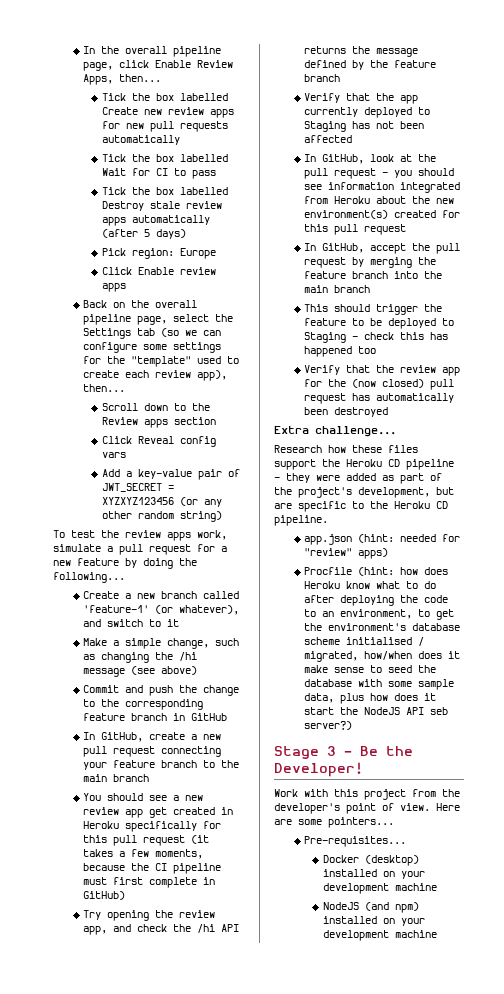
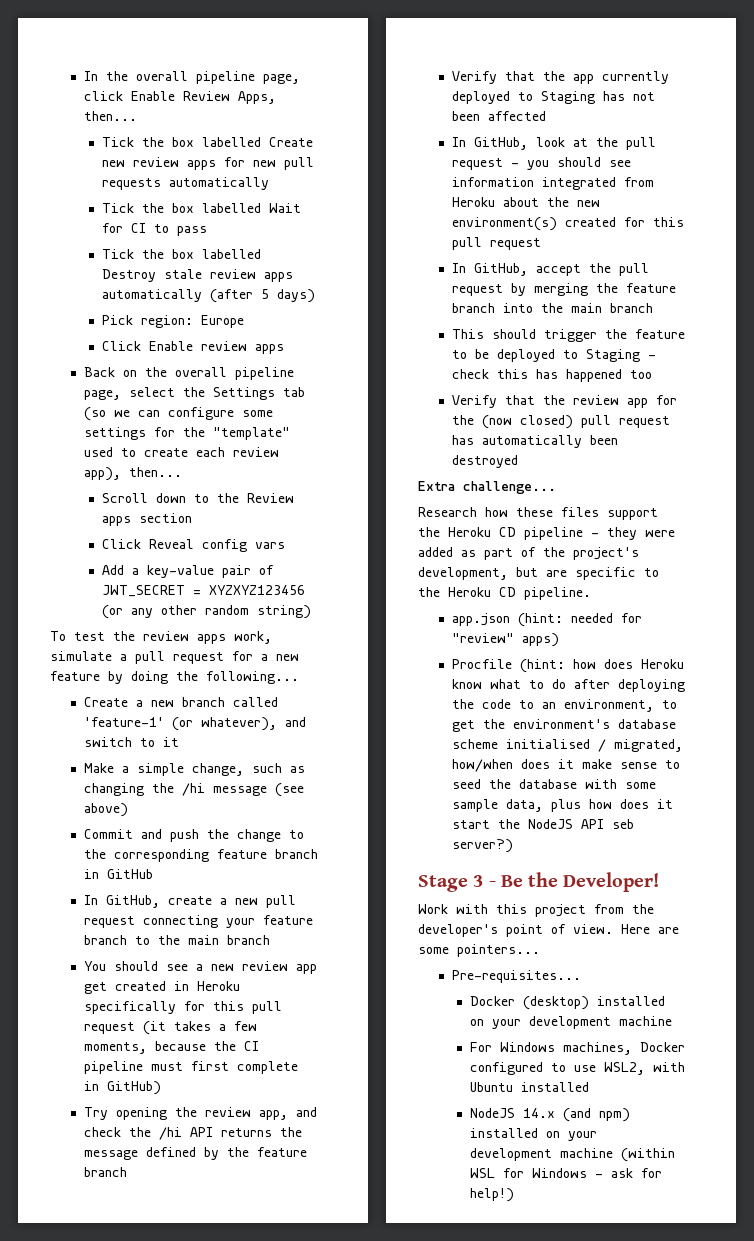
- NodeJS (and npm) installed on your development machine
+ For Windows machines, Docker configured to use WSL2, with Ubuntu installed
+ NodeJS 14.x (and npm) installed on your development machine (within WSL for Windows - ask for help!)

